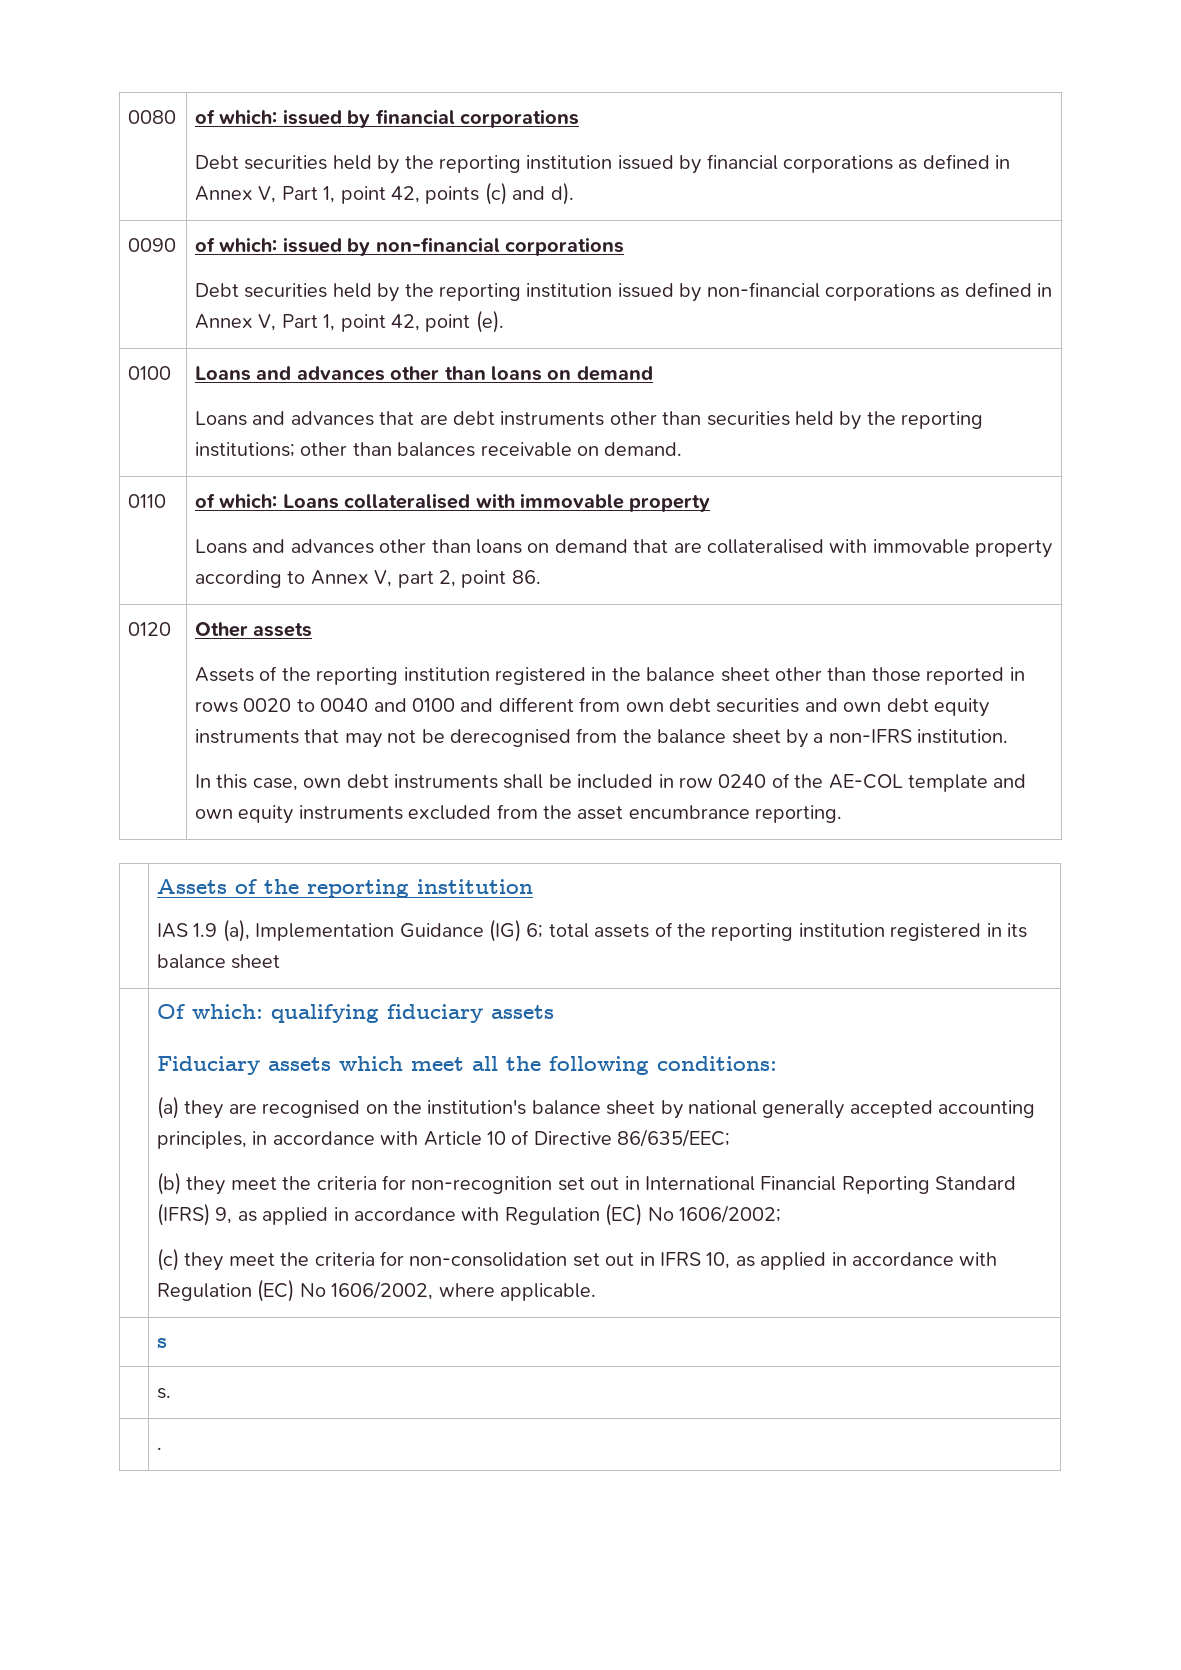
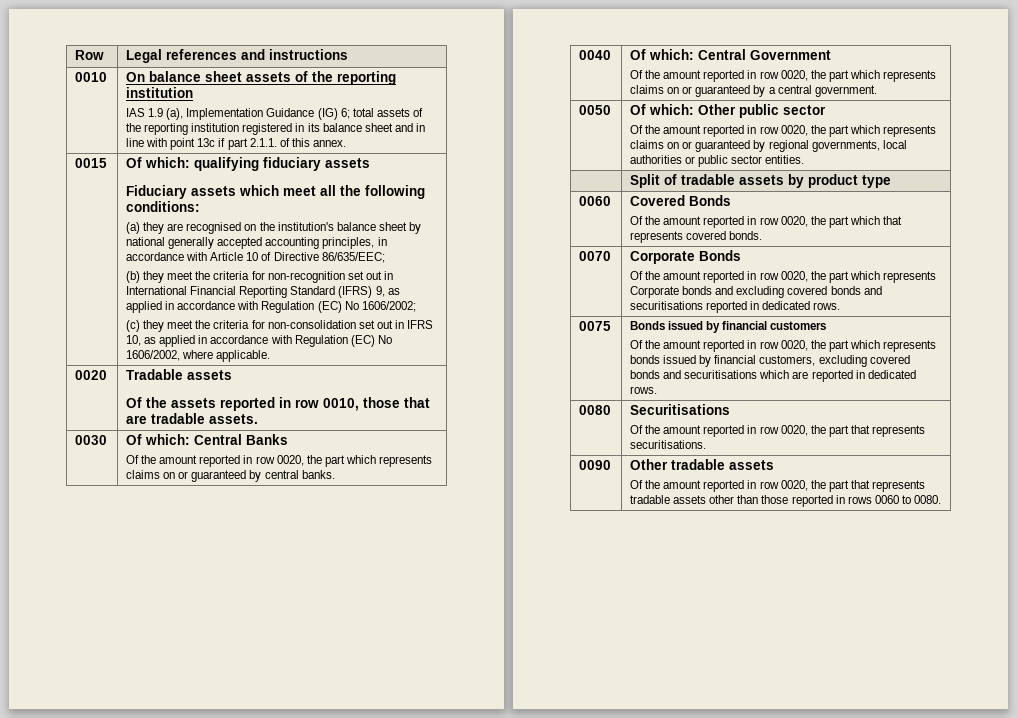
- 0080 | of which: issued by financial corporations
- Debt securities held by the reporting institution issued by financial corporations as defined in Annex V, Part 1, point 42, points (c) and d).
- 0090 | of which: issued by non-financial corporations
- Debt securities held by the reporting institution issued by non-financial corporations as defined in Annex V, Part 1, point 42, point (e).
- 0100 | Loans and advances other than loans on demand
- Loans and advances that are debt instruments other than securities held by the reporting institutions; other than balances receivable on demand.
- 0110 | of which: Loans collateralised with immovable property
- Loans and advances other than loans on demand that are collateralised with immovable property according to Annex V, part 2, point 86.
- 0120 | Other assets
- Assets of the reporting institution registered in the balance sheet other than those reported in rows 0020 to 0040 and 0100 and different from own debt securities and own debt equity instruments that may not be derecognised from the balance sheet by a non-IFRS institution.
- In this case, own debt instruments shall be included in row 0240 of the AE-COL template and own equity instruments excluded from the asset encumbrance reporting.
- | Assets of the reporting institution
- IAS 1.9 (a), Implementation Guidance (IG) 6; total assets of the reporting institution registered in its balance sheet
+ Row | Legal references and instructions
+ 0010 | On balance sheet assets of the reporting institution
+ IAS 1.9 (a), Implementation Guidance (IG) 6; total assets of the reporting institution registered in its balance sheet and in line with point 13c if part 2.1.1. of this annex.
+ 0015
- | s
- | s.
- | .
+ 0020 | Tradable assets
+ Of the assets reported in row 0010, those that are tradable assets.
+ 0030 | Of which: Central Banks
+ Of the amount reported in row 0020, the part which represents claims on or guaranteed by central banks.
+ 0040 | Of which: Central Government
+ Of the amount reported in row 0020, the part which represents claims on or guaranteed by a central government.
+ 0050 | Of which: Other public sector
+ Of the amount reported in row 0020, the part which represents claims on or guaranteed by regional governments, local authorities or public sector entities.
+ | Split of tradable assets by product type
+ 0060 | Covered Bonds
+ Of the amount reported in row 0020, the part which that represents covered bonds.
+ 0070 | Corporate Bonds
+ Of the amount reported in row 0020, the part which represents Corporate bonds and excluding covered bonds and securitisations reported in dedicated rows.
+ 0075 | Bonds issued by financial customers
+ Of the amount reported in row 0020, the part which represents bonds issued by financial customers, excluding covered bonds and securitisations which are reported in dedicated rows.
+ 0080 | Securitisations
+ Of the amount reported in row 0020, the part that represents securitisations.
+ 0090 | Other tradable assets
+ Of the amount reported in row 0020, the part that represents tradable assets other than those reported in rows 0060 to 0080.

